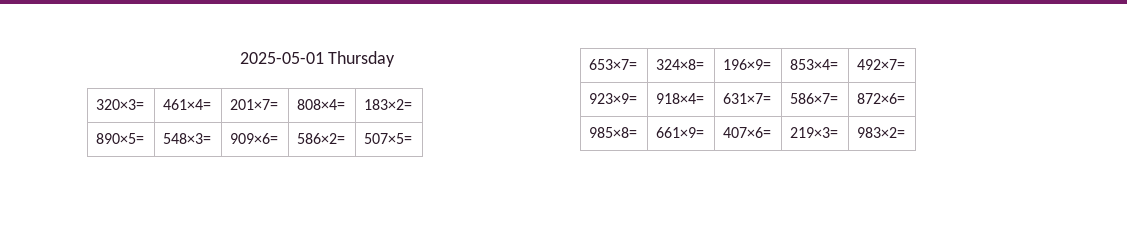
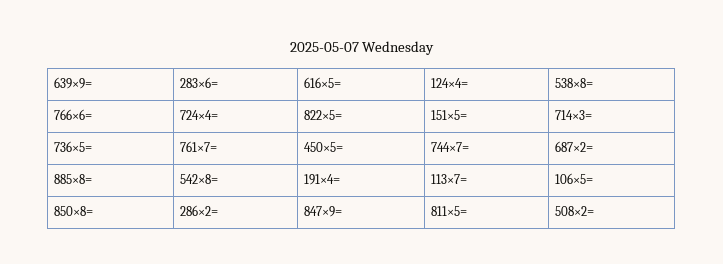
- 2025-05-01 Thursday
- 320×3= | 461×4= | 201×7= | 808×4= | 183×2=
- 890×5= | 548×3= | 909×6= | 586×2= | 507×5=
- 653×7= | 324×8= | 196×9= | 853×4= | 492×7=
- 923×9= | 918×4= | 631×7= | 586×7= | 872×6=
- 985×8= | 661×9= | 407×6= | 219×3= | 983×2=
+ 2025-05-07 Wednesday
+ 639×9= | 283×6= | 616×5= | 124×4= | 538×8=
+ 766×6= | 724×4= | 822×5= | 151×5= | 714×3=
+ 736×5= | 761×7= | 450×5= | 744×7= | 687×2=
+ 885×8= | 542×8= | 191×4= | 113×7= | 106×5=
+ 850×8= | 286×2= | 847×9= | 811×5= | 508×2=

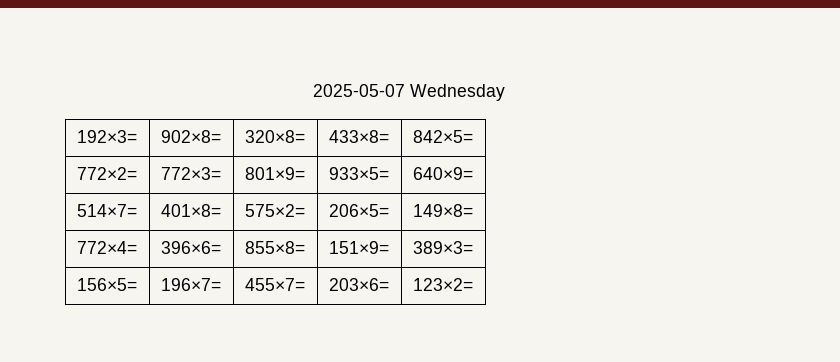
- 639×9= | 283×6= | 616×5= | 124×4= | 538×8=
- 766×6= | 724×4= | 822×5= | 151×5= | 714×3=
- 736×5= | 761×7= | 450×5= | 744×7= | 687×2=
- 885×8= | 542×8= | 191×4= | 113×7= | 106×5=
- 850×8= | 286×2= | 847×9= | 811×5= | 508×2=
+ 192×3= | 902×8= | 320×8= | 433×8= | 842×5=
+ 772×2= | 772×3= | 801×9= | 933×5= | 640×9=
+ 514×7= | 401×8= | 575×2= | 206×5= | 149×8=
+ 772×4= | 396×6= | 855×8= | 151×9= | 389×3=
+ 156×5= | 196×7= | 455×7= | 203×6= | 123×2=

